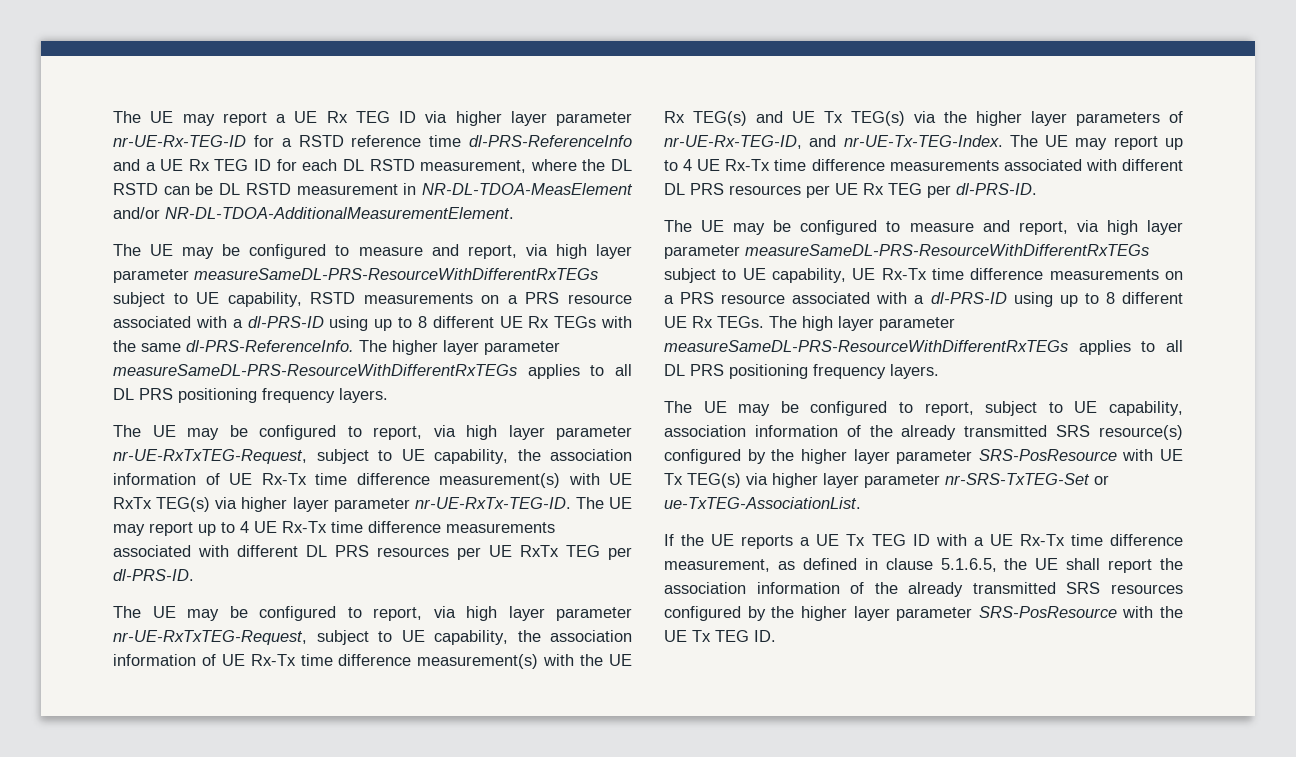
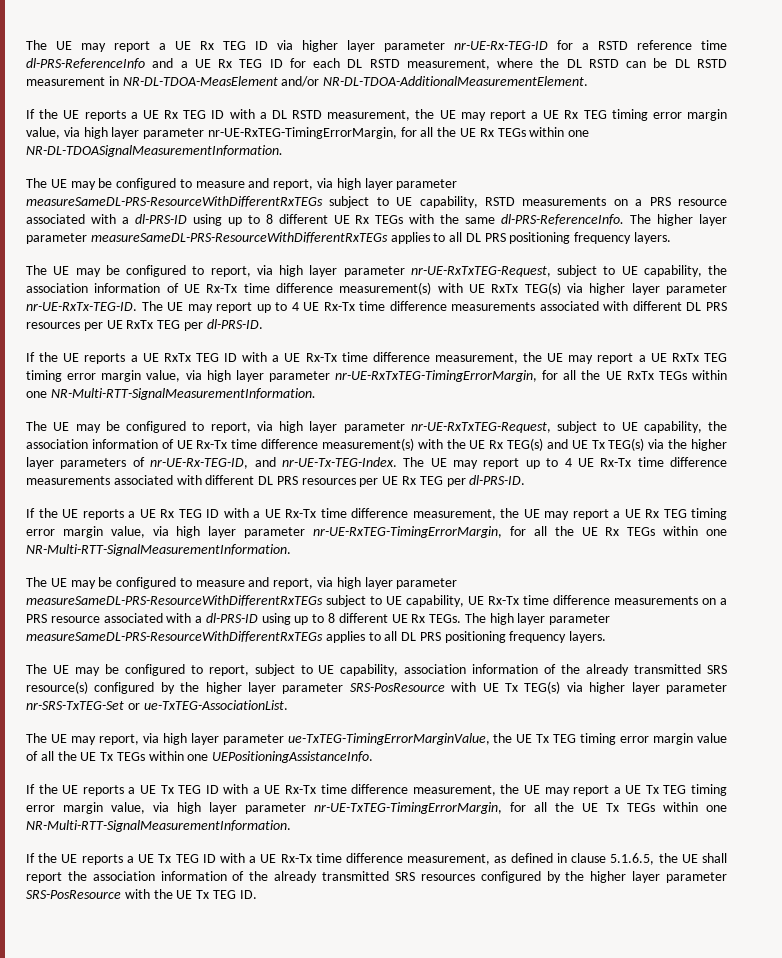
+ If the UE reports a UE Rx TEG ID with a DL RSTD measurement, the UE may report a UE Rx TEG timing error margin value, via high layer parameter nr-UE-RxTEG-TimingErrorMargin, for all the UE Rx TEGs within one NR-DL-TDOASignalMeasurementInformation.
+ If the UE reports a UE RxTx TEG ID with a UE Rx-Tx time difference measurement, the UE may report a UE RxTx TEG timing error margin value, via high layer parameter nr-UE-RxTxTEG-TimingErrorMargin, for all the UE RxTx TEGs within one NR-Multi-RTT-SignalMeasurementInformation.
+ If the UE reports a UE Rx TEG ID with a UE Rx-Tx time difference measurement, the UE may report a UE Rx TEG timing error margin value, via high layer parameter nr-UE-RxTEG-TimingErrorMargin, for all the UE Rx TEGs within one NR-Multi-RTT-SignalMeasurementInformation.
+ The UE may report, via high layer parameter ue-TxTEG-TimingErrorMarginValue, the UE Tx TEG timing error margin value of all the UE Tx TEGs within one UEPositioningAssistanceInfo.
+ If the UE reports a UE Tx TEG ID with a UE Rx-Tx time difference measurement, the UE may report a UE Tx TEG timing error margin value, via high layer parameter nr-UE-TxTEG-TimingErrorMargin, for all the UE Tx TEGs within one NR-Multi-RTT-SignalMeasurementInformation.

